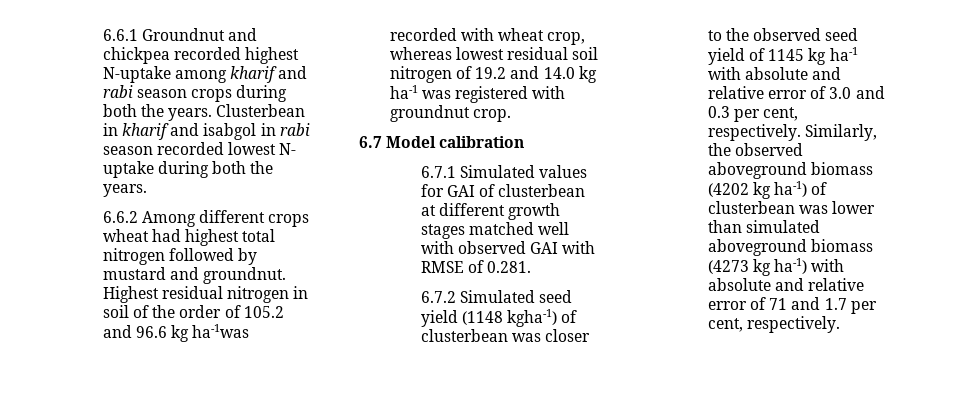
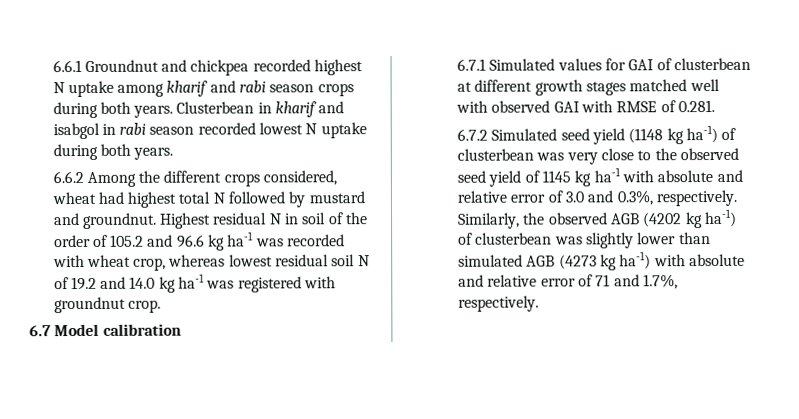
- 6.6.1 Groundnut and chickpea recorded highest N-uptake among kharif and rabi season crops during both the years.
+ 6.6.1 Groundnut and chickpea recorded highest N uptake among kharif and rabi season crops during both years.
- Clusterbean in kharif and isabgol in rabi season recorded lowest N- uptake during both the years.
+ Clusterbean in kharif and isabgol in rabi season recorded lowest N uptake during both years.
- 6.6.2 Among different crops wheat had highest total nitrogen followed by mustard and groundnut.
+ 6.6.2 Among the different crops considered, wheat had highest total N followed by mustard and groundnut.
- Highest residual nitrogen in soil of the order of 105.2 and 96.6 kg ha-1was recorded with wheat crop, whereas lowest residual soil nitrogen of 19.2 and 14.0 kg ha-1 was registered with groundnut crop.
+ Highest residual N in soil of the order of 105.2 and 96.6 kg ha-1 was recorded with wheat crop, whereas lowest residual soil N of 19.2 and 14.0 kg ha-1 was registered with groundnut crop.
- 6.7.2 Simulated seed yield (1148 kgha-1) of clusterbean was closer to the observed seed yield of 1145 kg ha-1 with absolute and relative error of 3.0 and 0.3 per cent, respectively.
+ 6.7.2 Simulated seed yield (1148 kg ha-1) of clusterbean was very close to the observed seed yield of 1145 kg ha-1 with absolute and relative error of 3.0 and 0.3%, respectively.
- Similarly, the observed aboveground biomass (4202 kg ha-1) of clusterbean was lower than simulated aboveground biomass (4273 kg ha-1) with absolute and relative error of 71 and 1.7 per cent, respectively.
+ Similarly, the observed AGB (4202 kg ha-1) of clusterbean was slightly lower than simulated AGB (4273 kg ha-1) with absolute and relative error of 71 and 1.7%, respectively.

